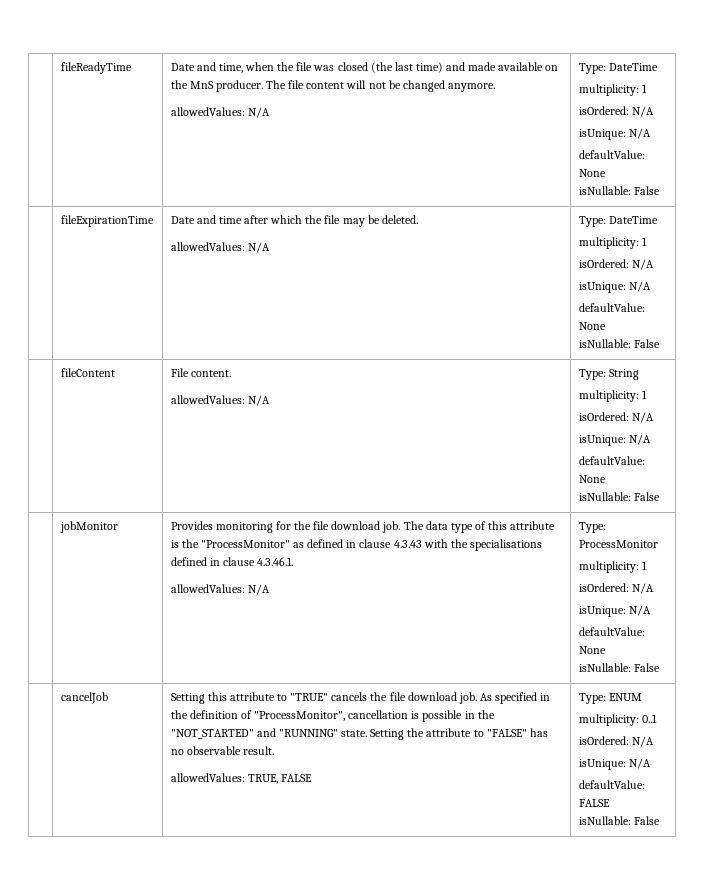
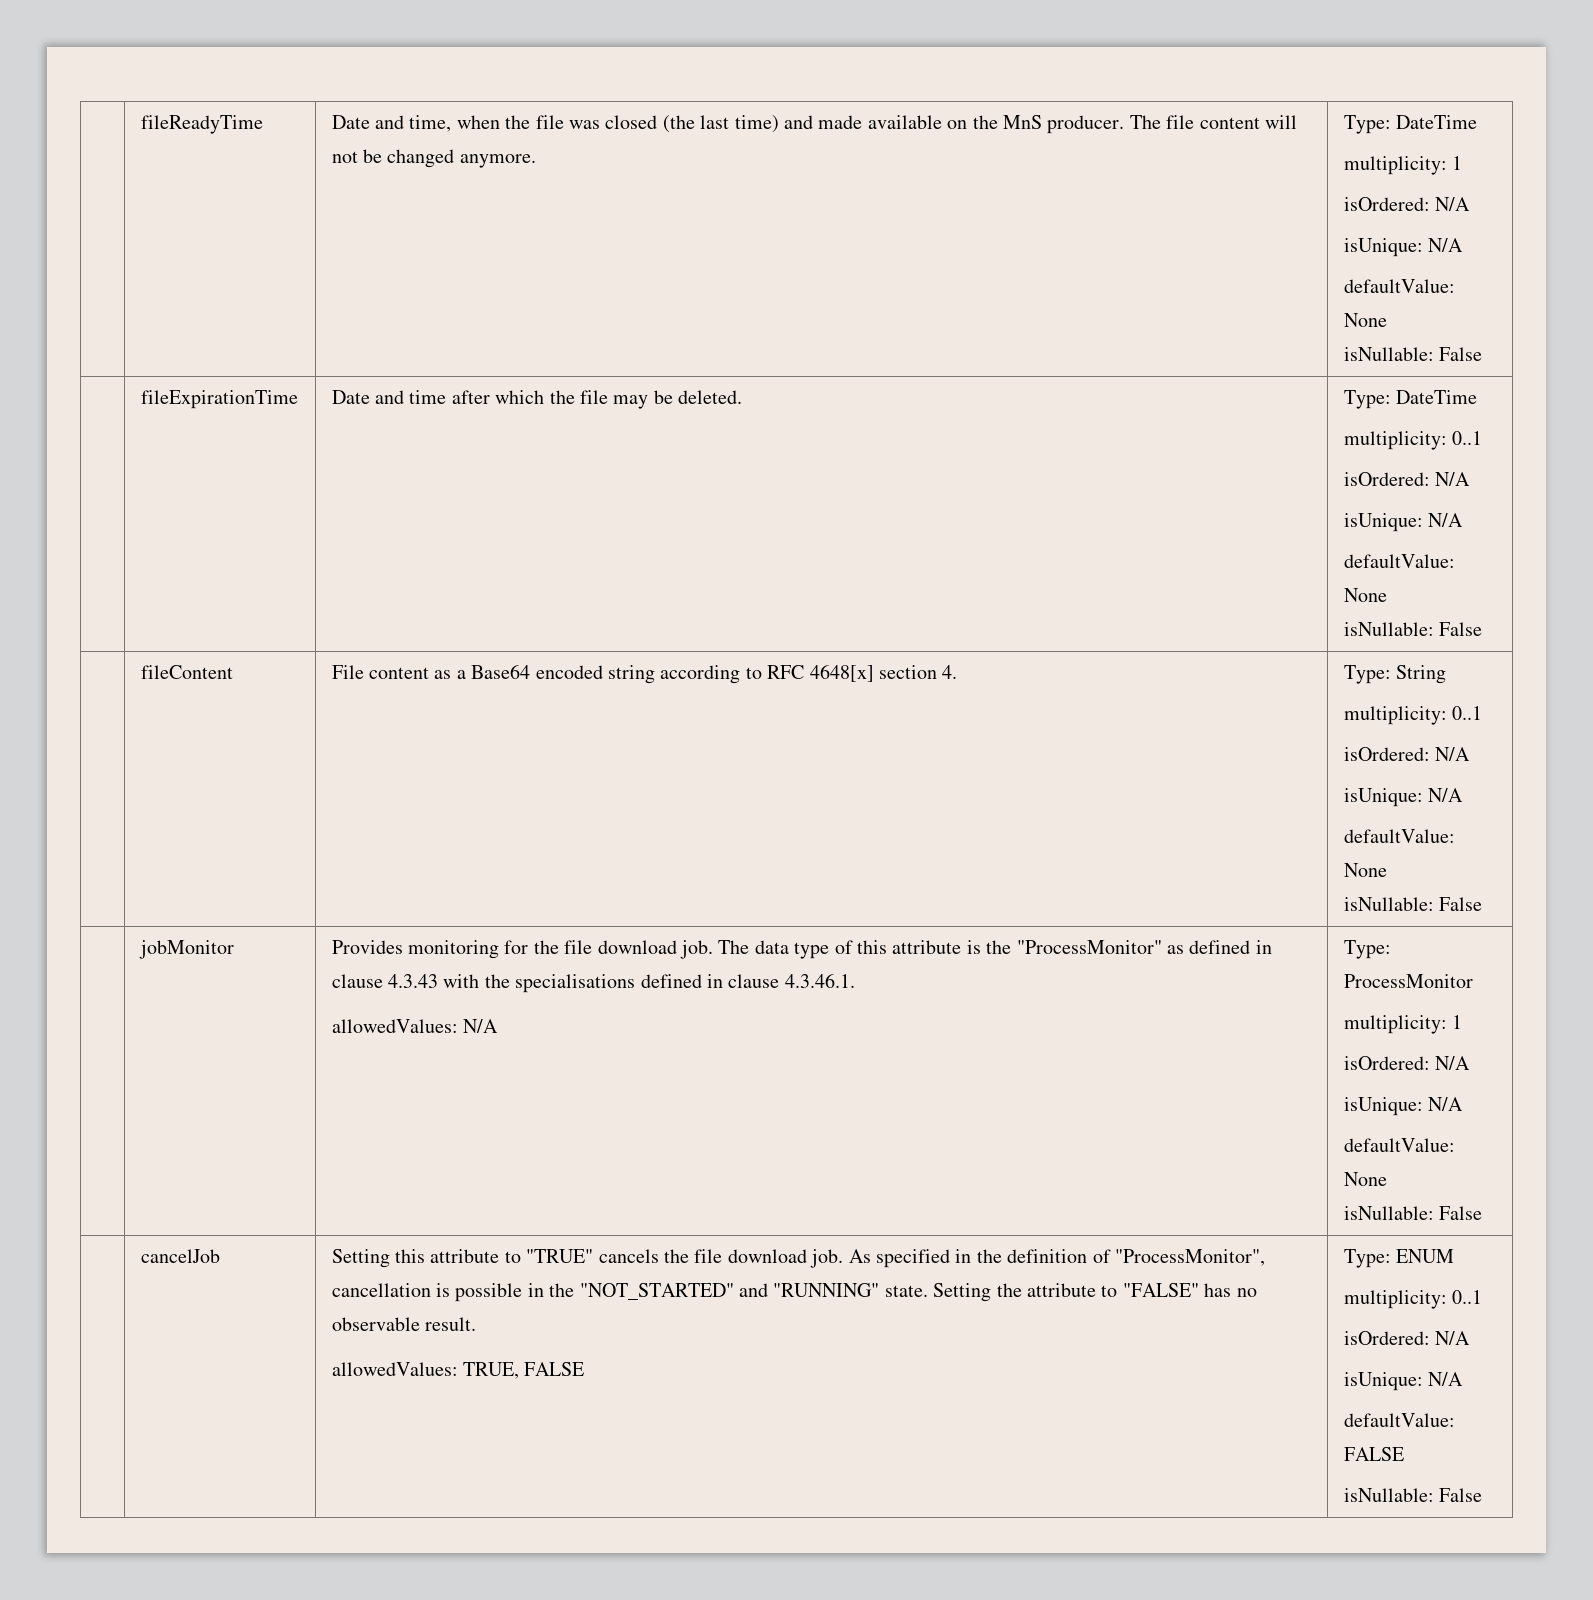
  The file content will not be changed anymore.
- allowedValues: N/A
- | fileExpirationTime | Date and time after which the file may be deleted.
- allowedValues: N/A | Type: DateTime
- multiplicity: 1
+ | fileExpirationTime | Date and time after which the file may be deleted. | Type: DateTime
+ multiplicity: 0..1
- | fileContent | File content.
- allowedValues: N/A | Type: String
- multiplicity: 1
+ | fileContent | File content as a Base64 encoded string according to RFC 4648[x] section 4. | Type: String
+ multiplicity: 0..1

